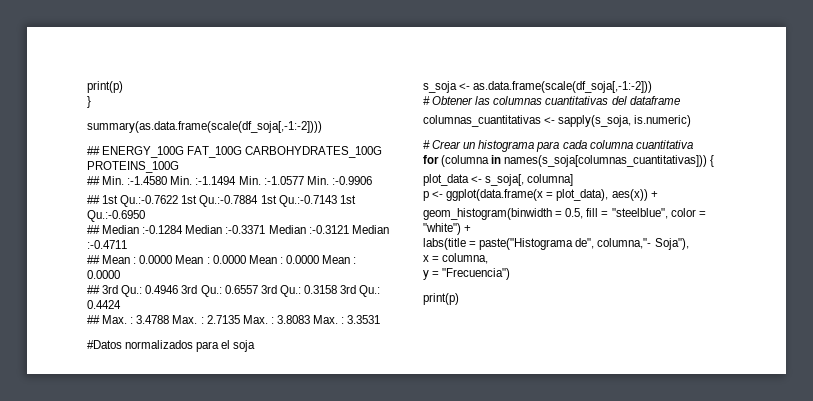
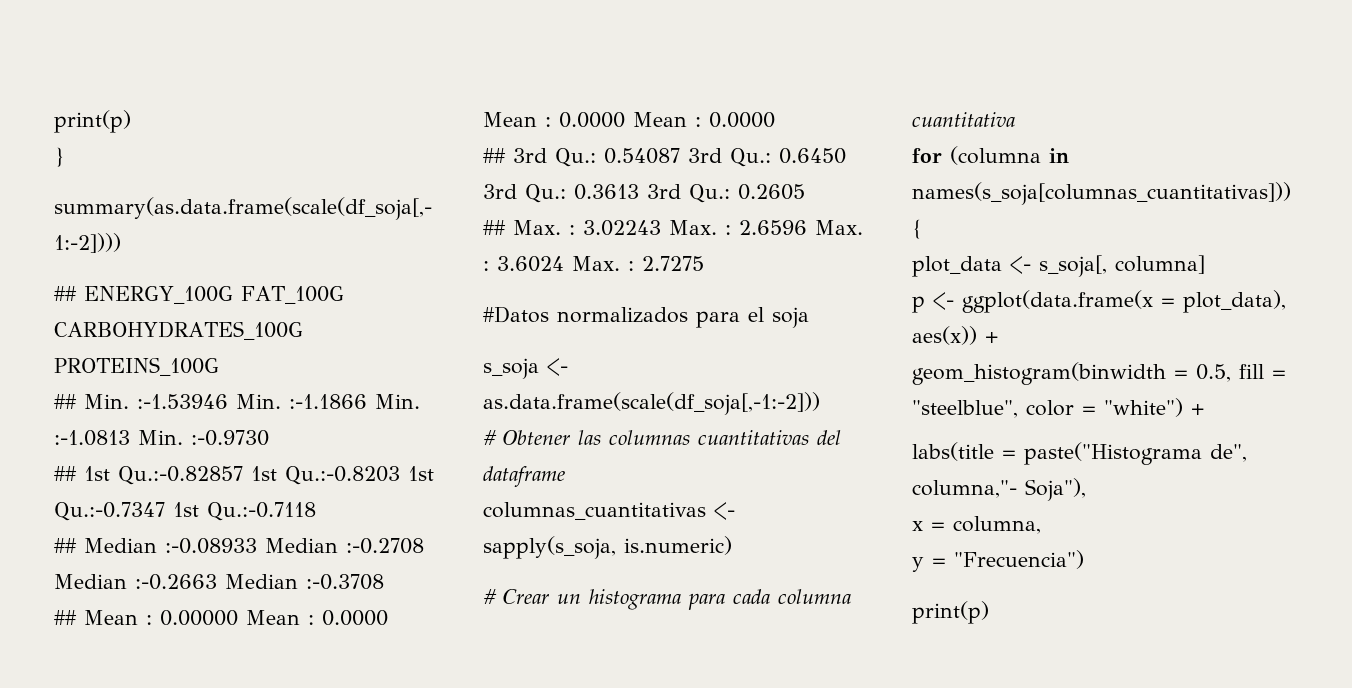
- ## Min. :-1.4580 Min. :-1.1494 Min. :-1.0577 Min. :-0.9906
- ## 1st Qu.:-0.7622 1st Qu.:-0.7884 1st Qu.:-0.7143 1st Qu.:-0.6950
- ## Median :-0.1284 Median :-0.3371 Median :-0.3121 Median :-0.4711
+ ## Min. :-1.53946 Min. :-1.1866 Min. :-1.0813 Min. :-0.9730
+ ## 1st Qu.:-0.82857 1st Qu.:-0.8203 1st Qu.:-0.7347 1st Qu.:-0.7118
+ ## Median :-0.08933 Median :-0.2708 Median :-0.2663 Median :-0.3708
- ## Mean : 0.0000 Mean : 0.0000 Mean : 0.0000 Mean : 0.0000
+ ## Mean : 0.00000 Mean : 0.0000 Mean : 0.0000 Mean : 0.0000
- ## 3rd Qu.: 0.4946 3rd Qu.: 0.6557 3rd Qu.: 0.3158 3rd Qu.: 0.4424
+ ## 3rd Qu.: 0.54087 3rd Qu.: 0.6450 3rd Qu.: 0.3613 3rd Qu.: 0.2605
- ## Max. : 3.4788 Max. : 2.7135 Max. : 3.8083 Max. : 3.3531
+ ## Max. : 3.02243 Max. : 2.6596 Max. : 3.6024 Max. : 2.7275

